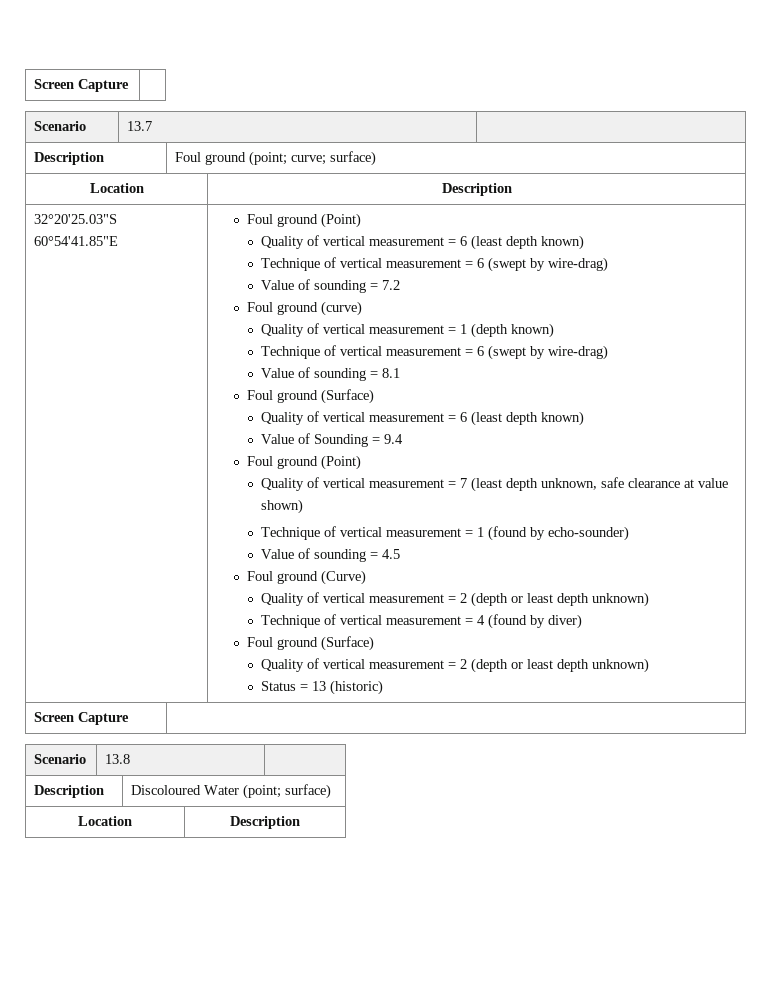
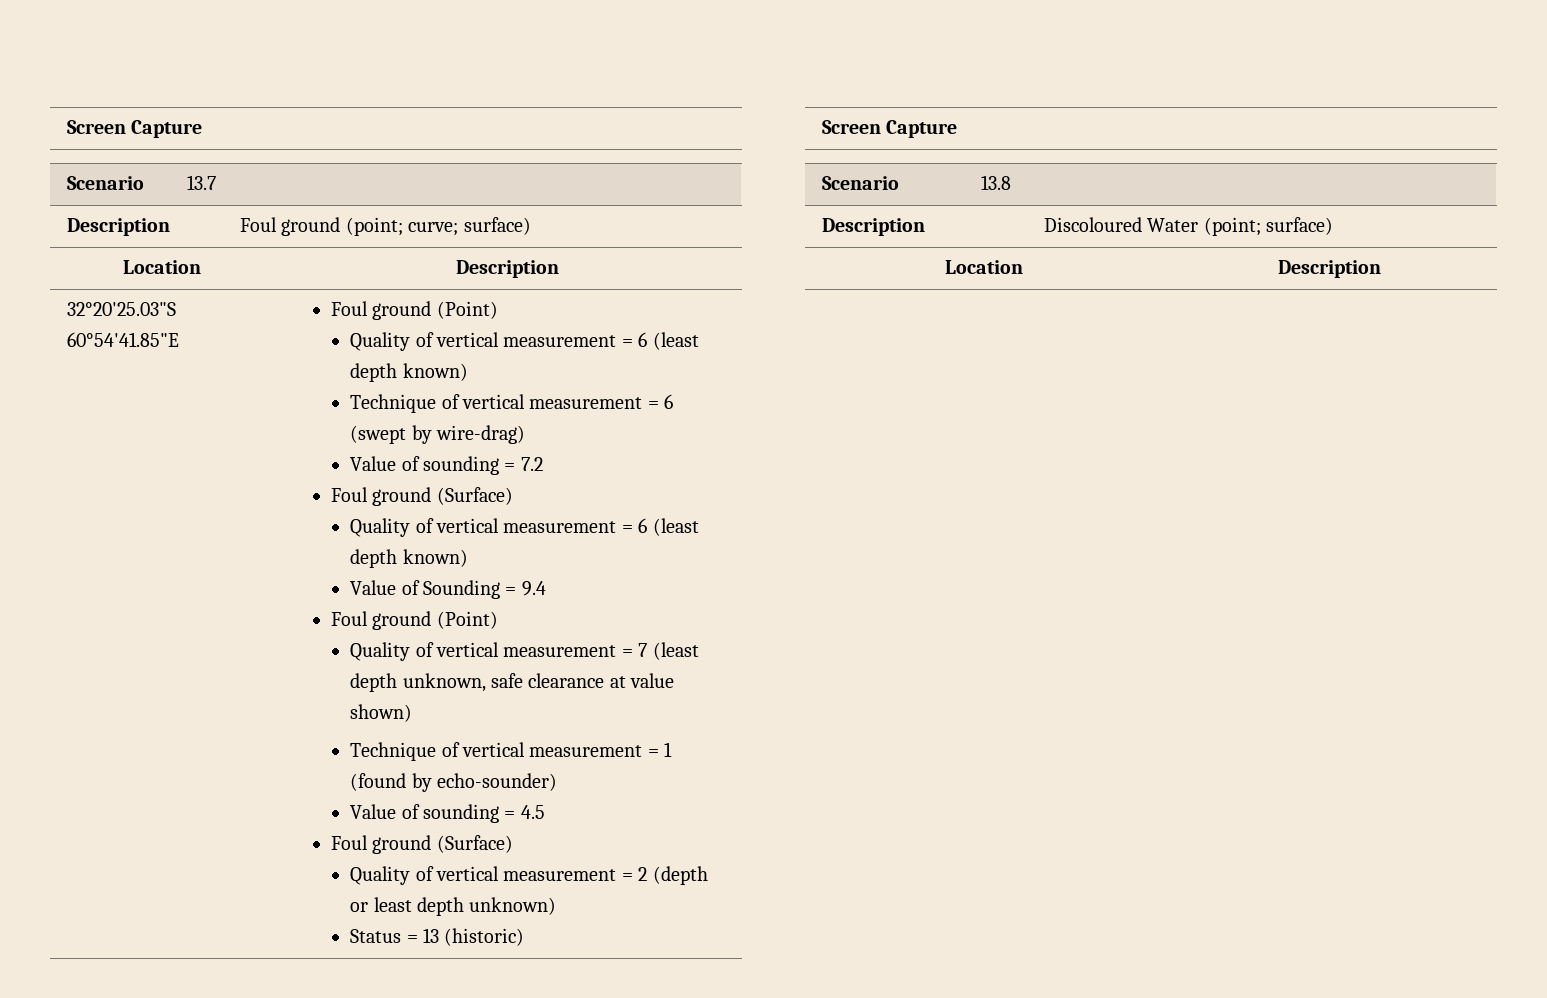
- Foul ground (curve)
- Quality of vertical measurement = 1 (depth known)
- Technique of vertical measurement = 6 (swept by wire-drag)
- Value of sounding = 8.1
- Foul ground (Curve)
- Quality of vertical measurement = 2 (depth or least depth unknown)
- Technique of vertical measurement = 4 (found by diver)

